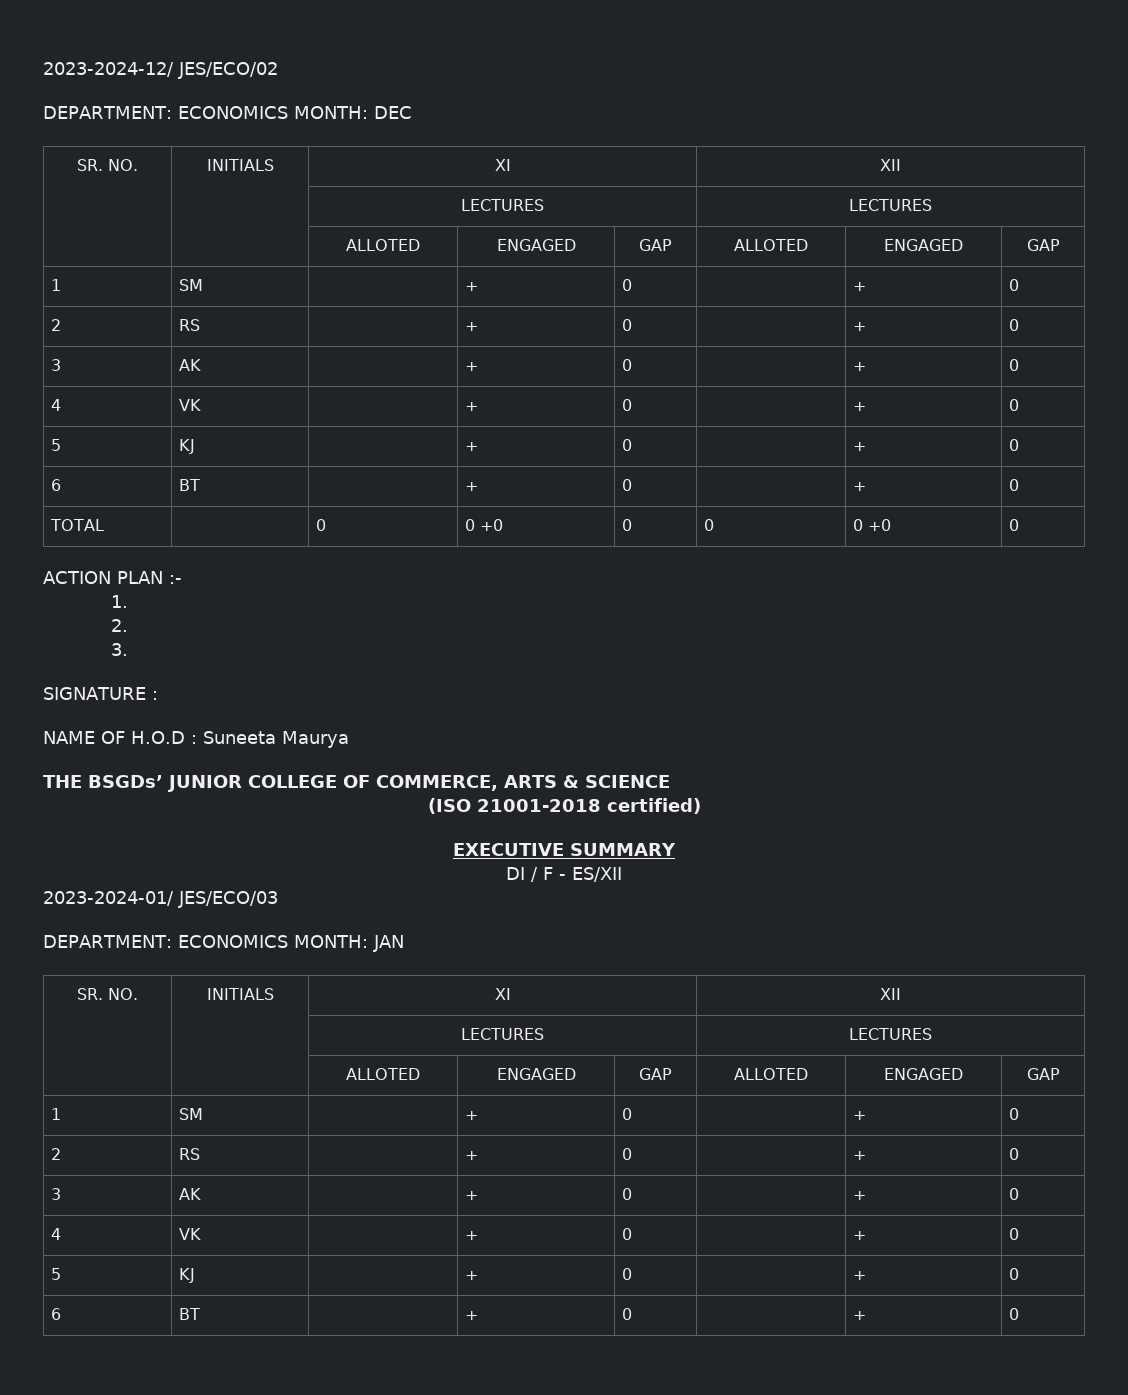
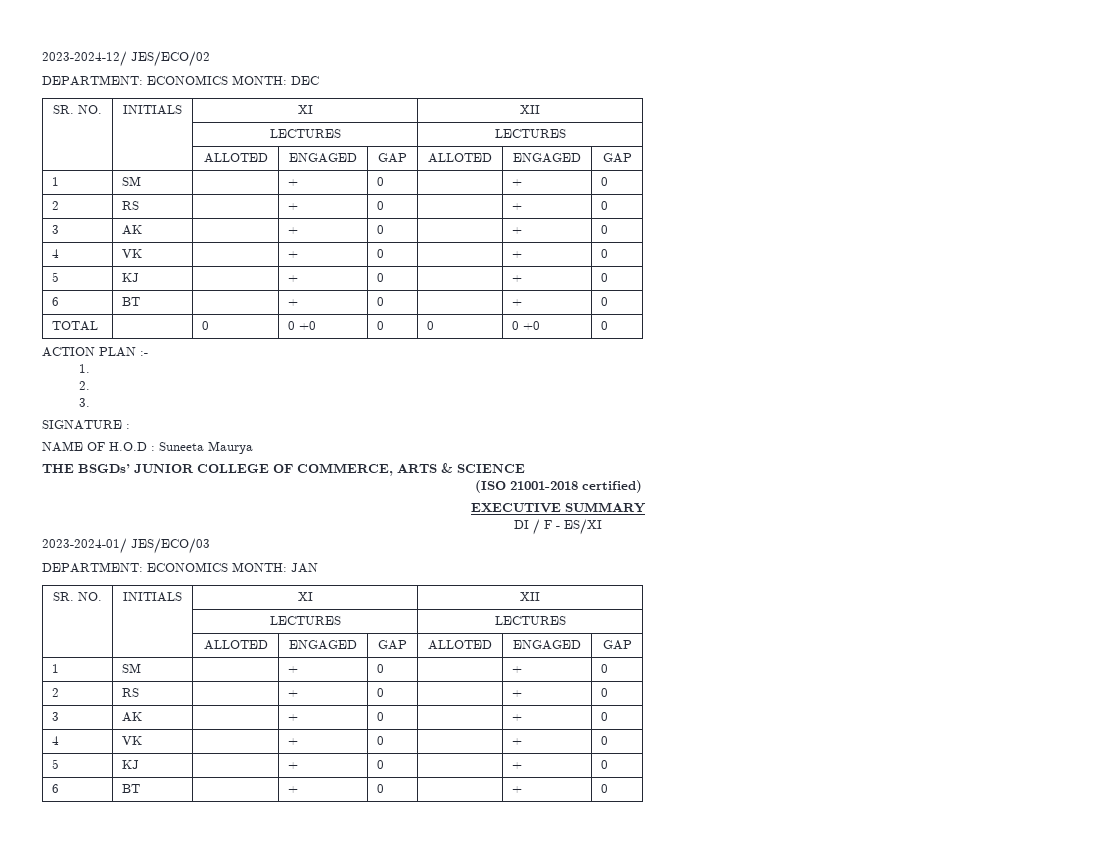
- DI / F - ES/XII
+ DI / F - ES/XI

